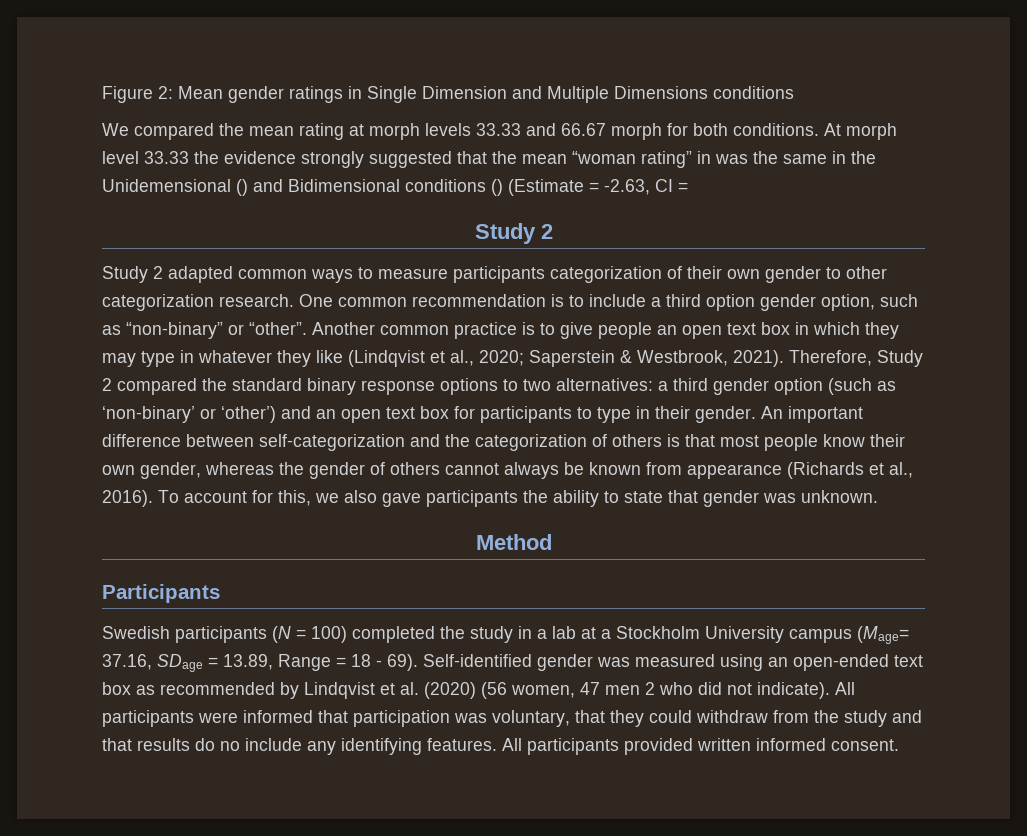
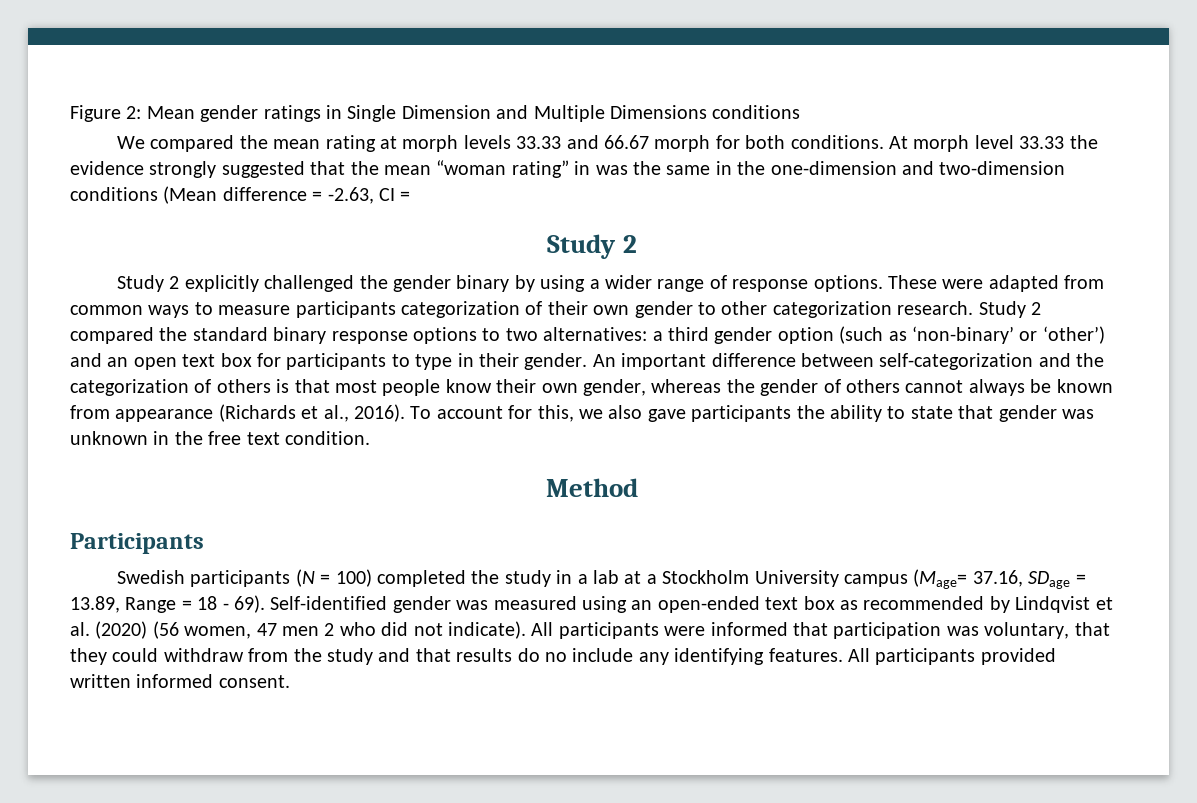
- At morph level 33.33 the evidence strongly suggested that the mean “woman rating” in was the same in the Unidemensional () and Bidimensional conditions () (Estimate = -2.63, CI =
+ At morph level 33.33 the evidence strongly suggested that the mean “woman rating” in was the same in the one-dimension and two-dimension conditions (Mean difference = -2.63, CI =
- Study 2 adapted common ways to measure participants categorization of their own gender to other categorization research.
+ Study 2 explicitly challenged the gender binary by using a wider range of response options. These were adapted from common ways to measure participants categorization of their own gender to other categorization research.
- One common recommendation is to include a third option gender option, such as “non-binary” or “other”. Another common practice is to give people an open text box in which they may type in whatever they like (Lindqvist et al., 2020; Saperstein & Westbrook, 2021). Therefore, Study 2 compared the standard binary response options to two alternatives: a third gender option (such as ‘non-binary’ or ‘other’) and an open text box for participants to type in their gender.
+ Study 2 compared the standard binary response options to two alternatives: a third gender option (such as ‘non-binary’ or ‘other’) and an open text box for participants to type in their gender.
- To account for this, we also gave participants the ability to state that gender was unknown.
+ To account for this, we also gave participants the ability to state that gender was unknown in the free text condition.

